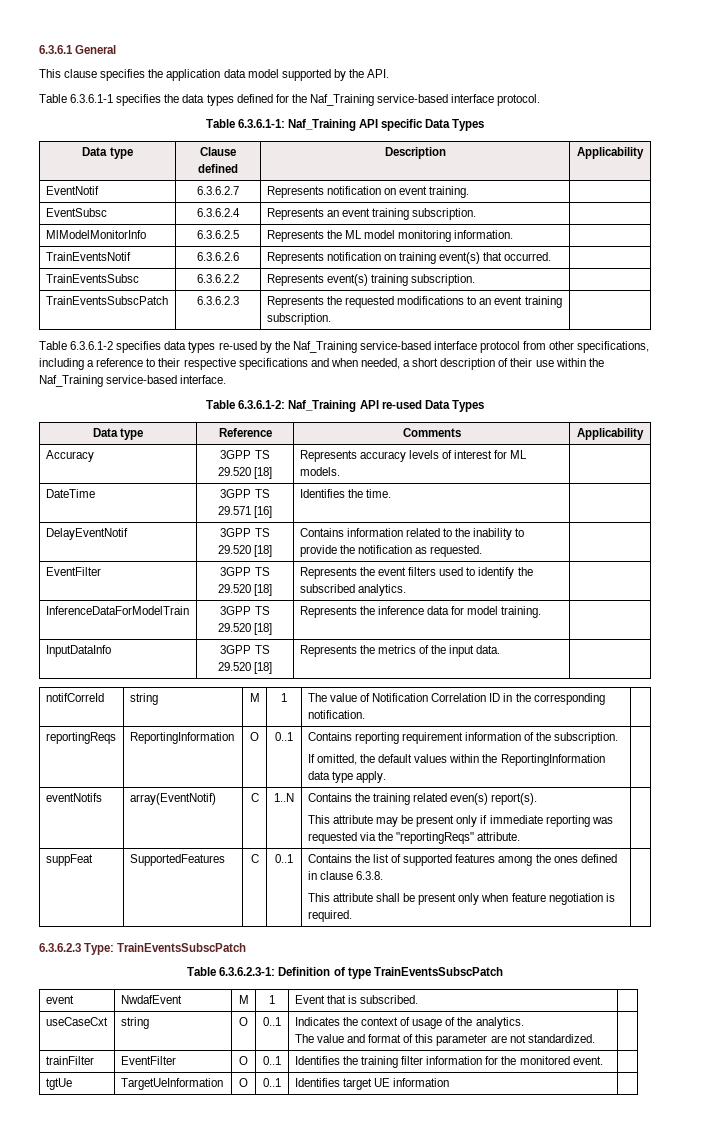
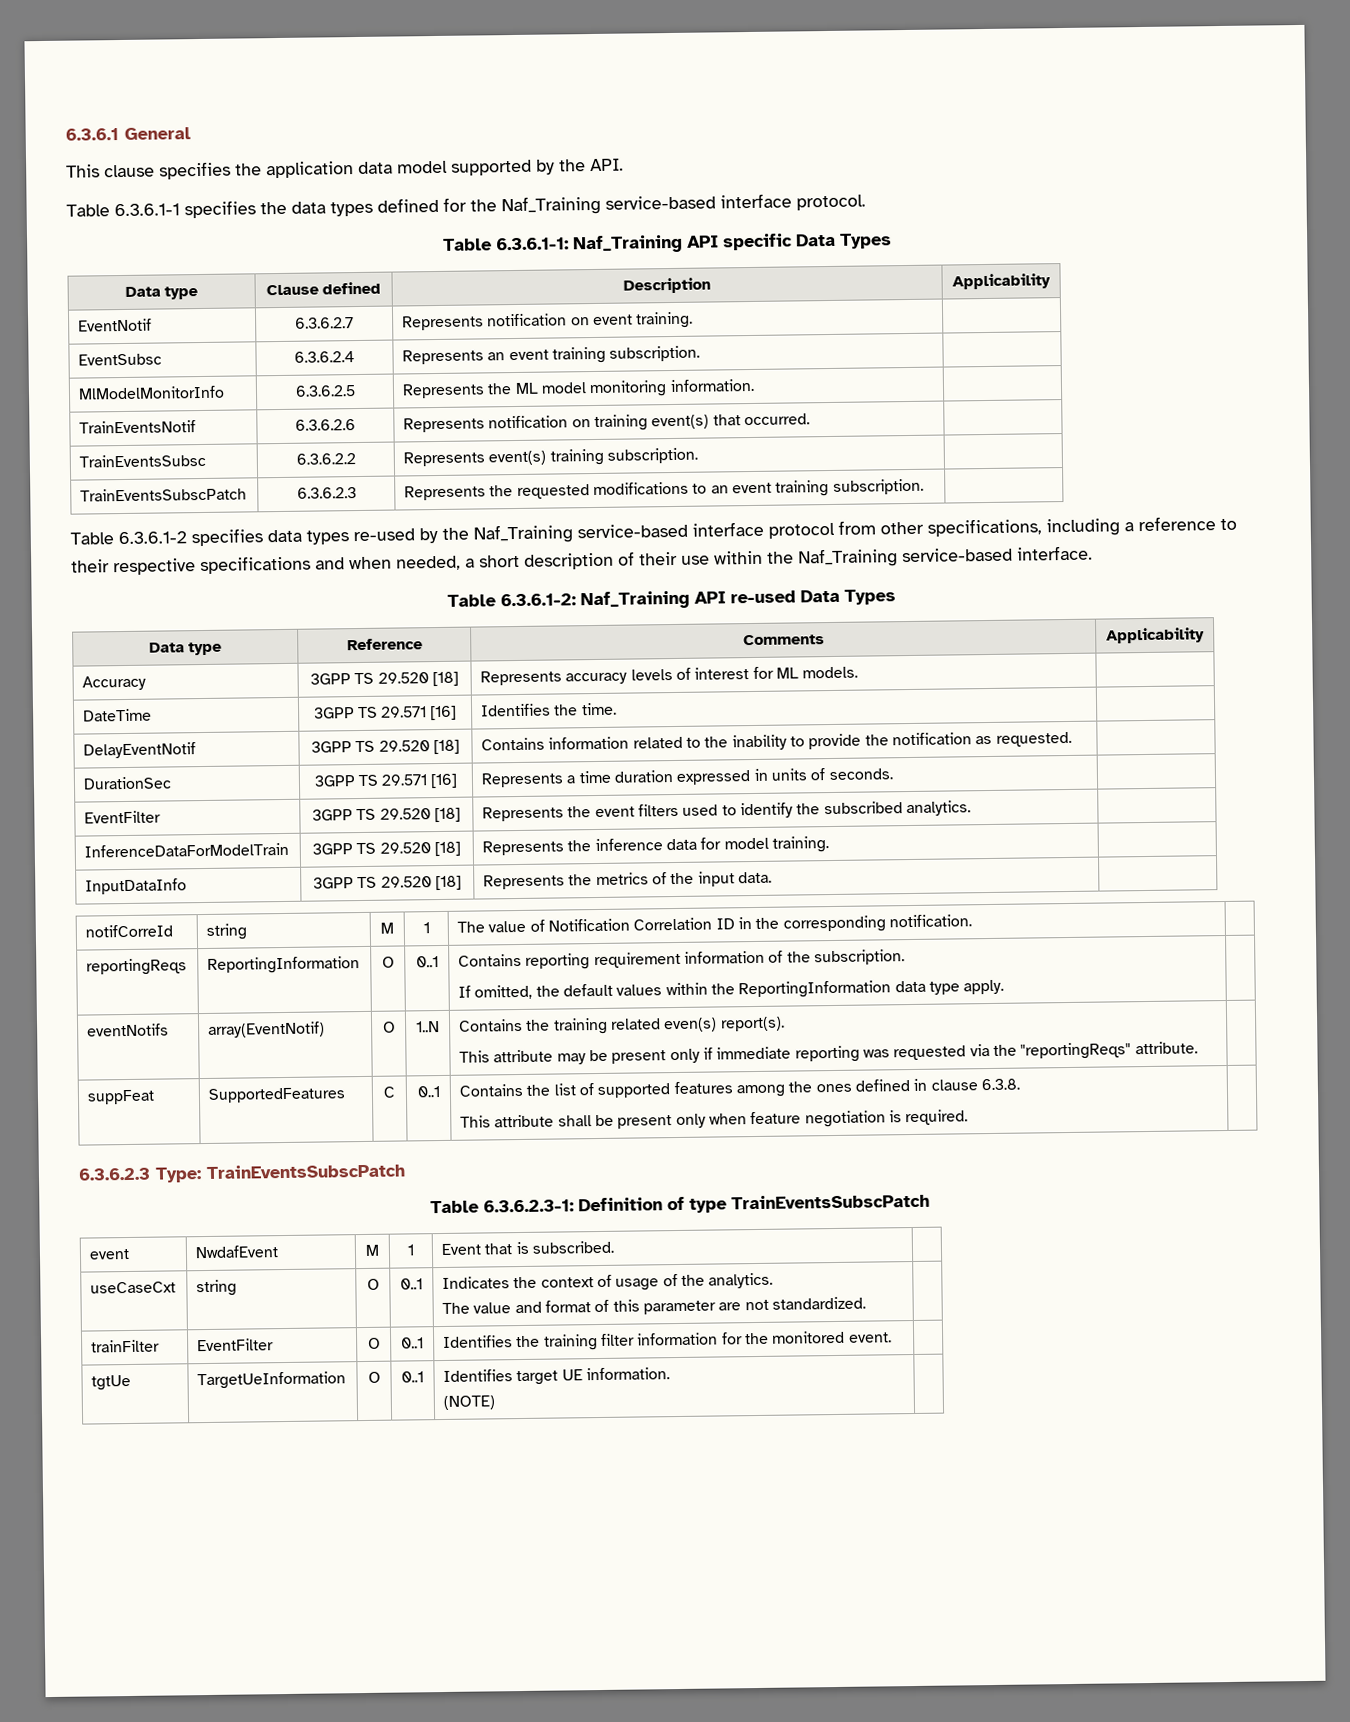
+ DurationSec | 3GPP TS 29.571 [16] | Represents a time duration expressed in units of seconds. |
- eventNotifs | array(EventNotif) | C | 1..N | Contains the training related even(s) report(s).
+ eventNotifs | array(EventNotif) | O | 1..N | Contains the training related even(s) report(s).
- tgtUe | TargetUeInformation | O | 0..1 | Identifies target UE information |
+ tgtUe | TargetUeInformation | O | 0..1 | Identifies target UE information.
+ (NOTE) |

